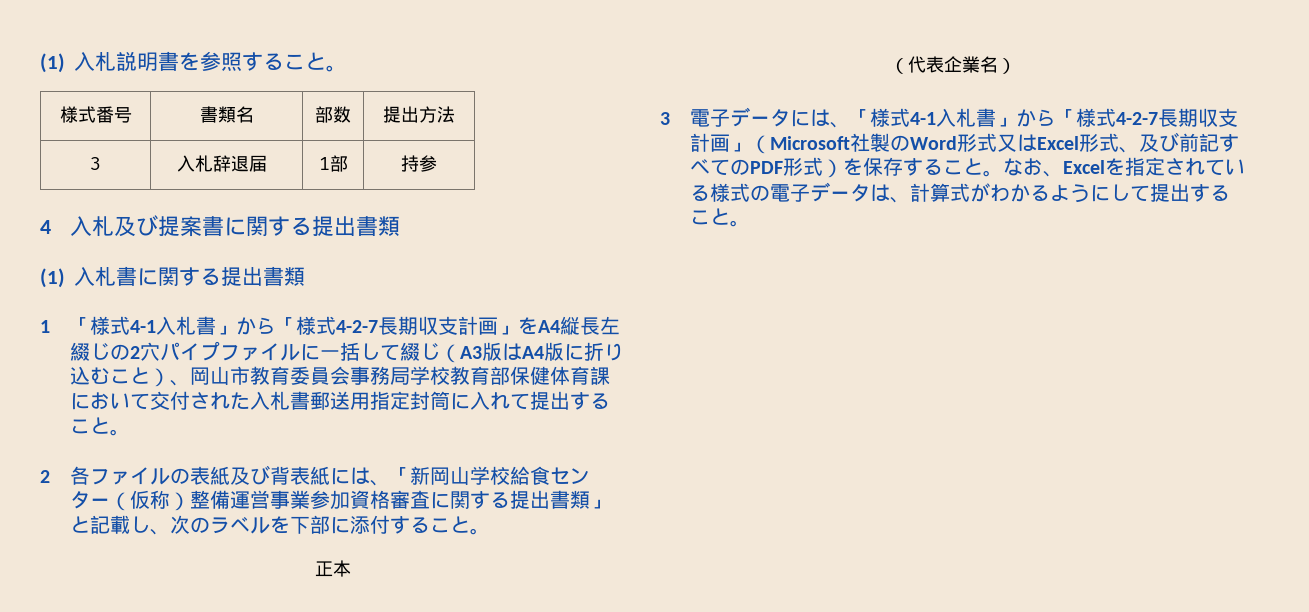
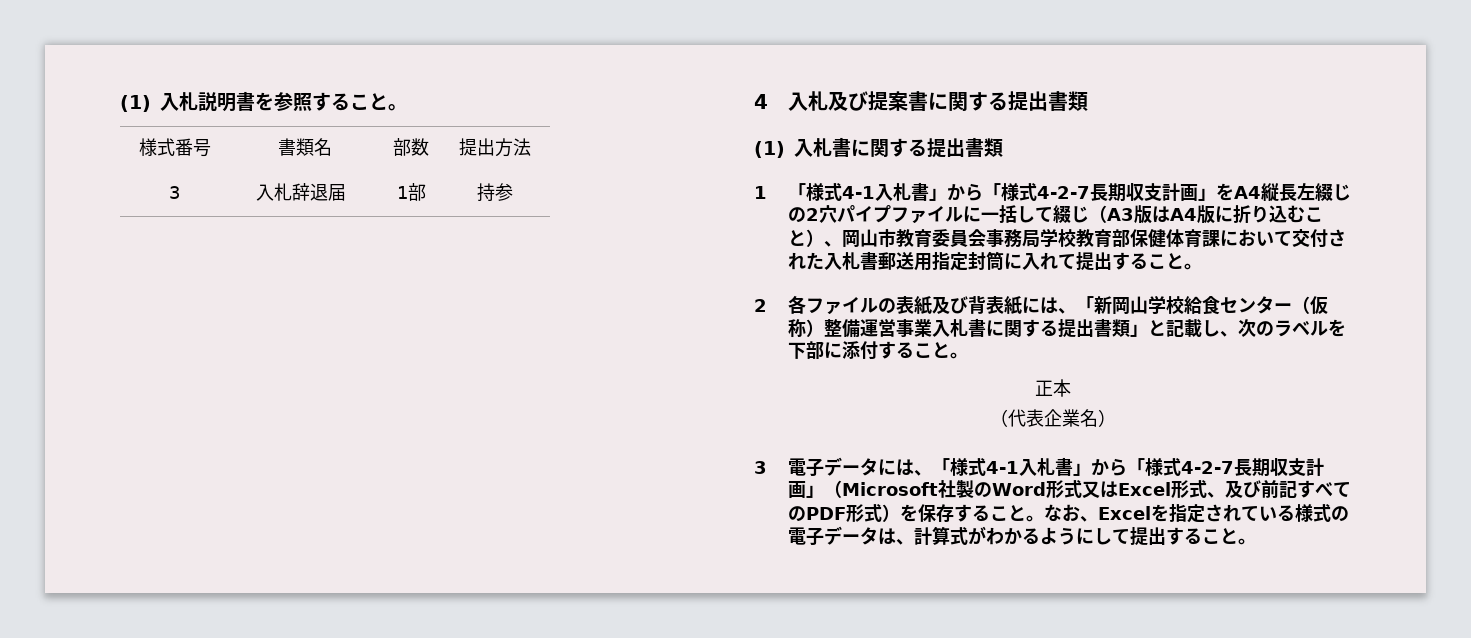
- 2各ファイルの表紙及び背表紙には、「新岡山学校給食センター（仮称）整備運営事業参加資格審査に関する提出書類」と記載し、次のラベルを下部に添付すること。
+ 2各ファイルの表紙及び背表紙には、「新岡山学校給食センター（仮称）整備運営事業入札書に関する提出書類」と記載し、次のラベルを下部に添付すること。

